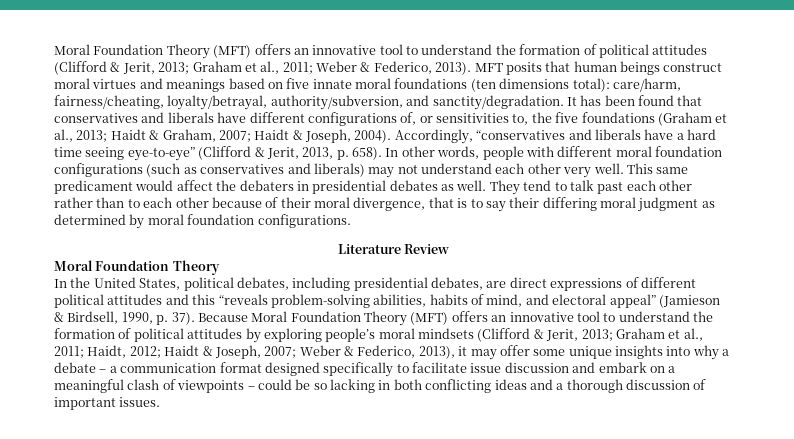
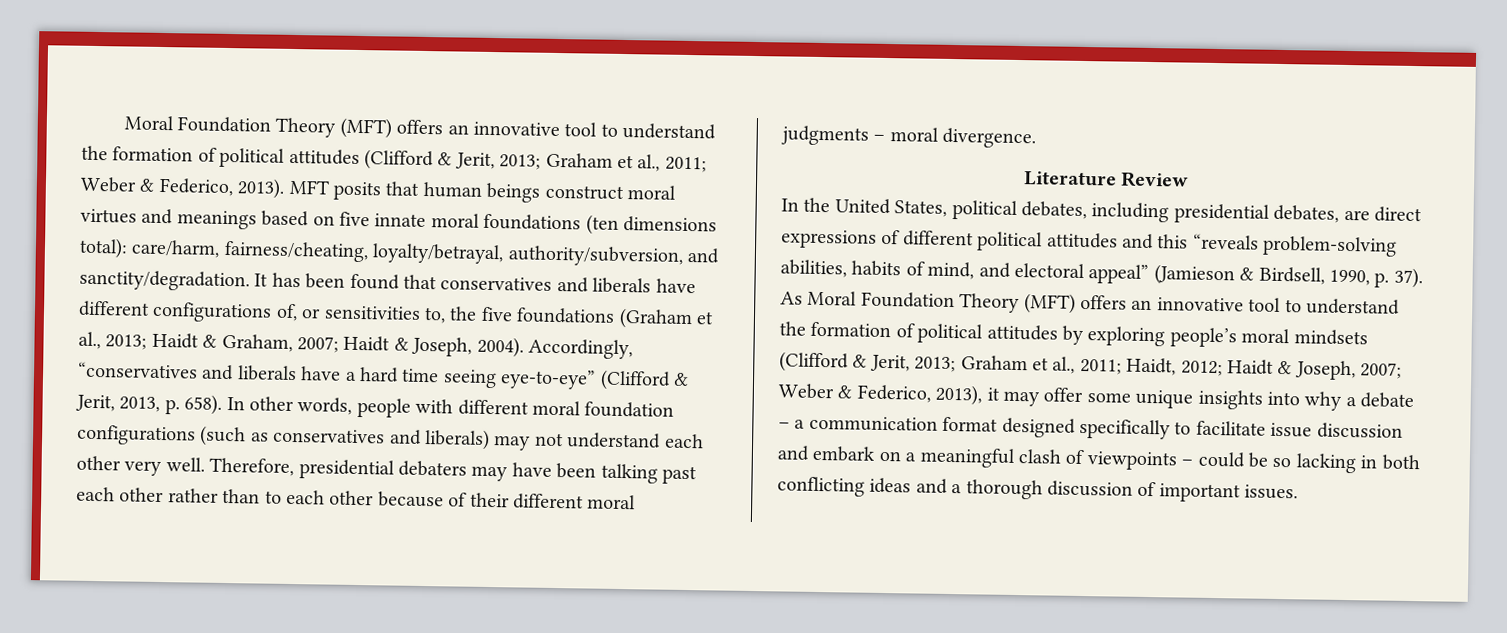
- This same predicament would affect the debaters in presidential debates as well. They tend to talk past each other rather than to each other because of their moral divergence, that is to say their differing moral judgment as determined by moral foundation configurations.
+ Therefore, presidential debaters may have been talking past each other rather than to each other because of their different moral judgments – moral divergence.
  Literature Review
- Moral Foundation Theory
- Because Moral Foundation Theory (MFT) offers an innovative tool to understand the formation of political attitudes by exploring people’s moral mindsets (Clifford & Jerit, 2013;
+ As Moral Foundation Theory (MFT) offers an innovative tool to understand the formation of political attitudes by exploring people’s moral mindsets (Clifford & Jerit, 2013;

